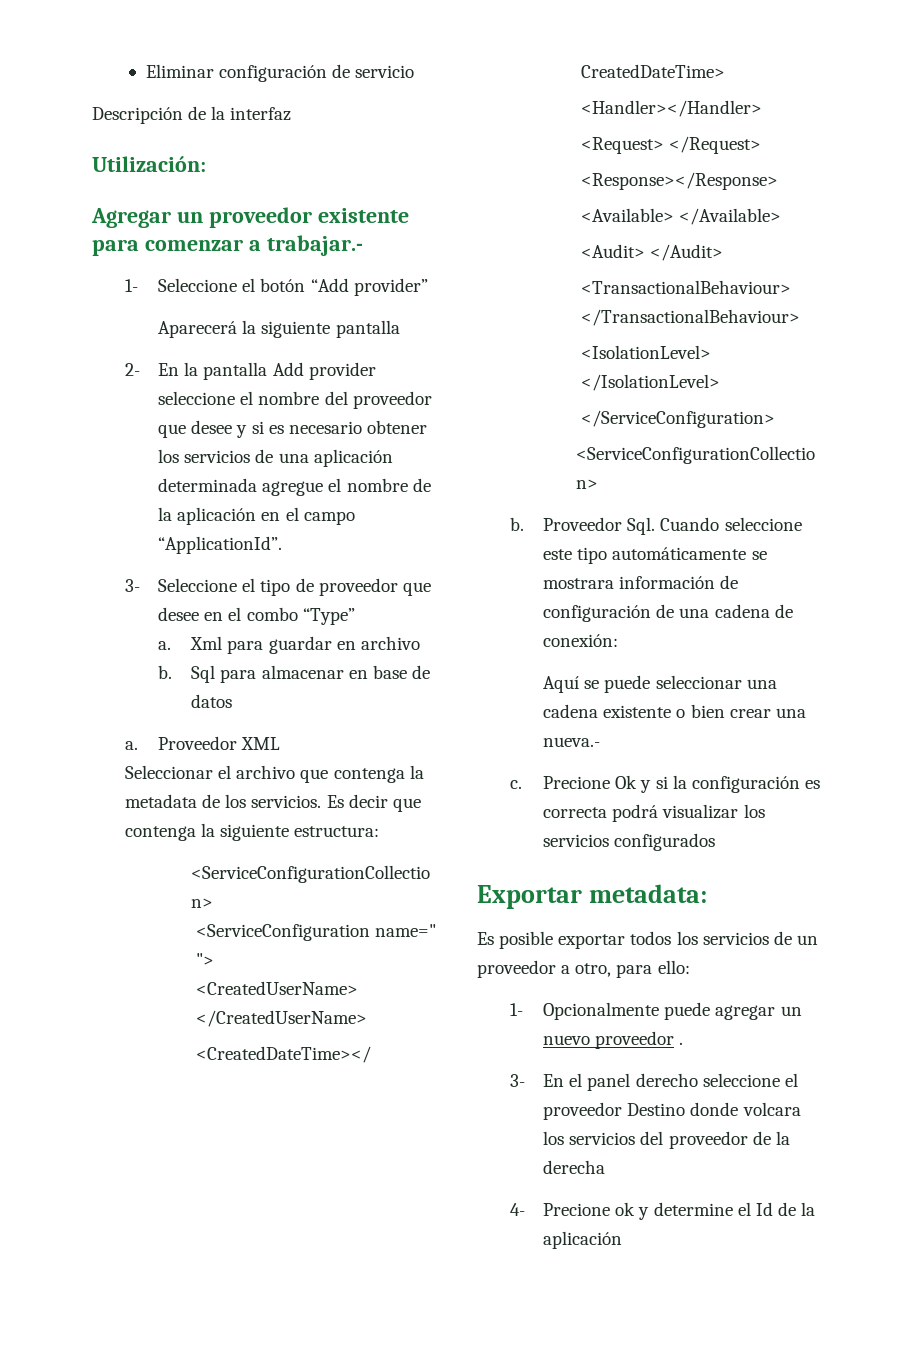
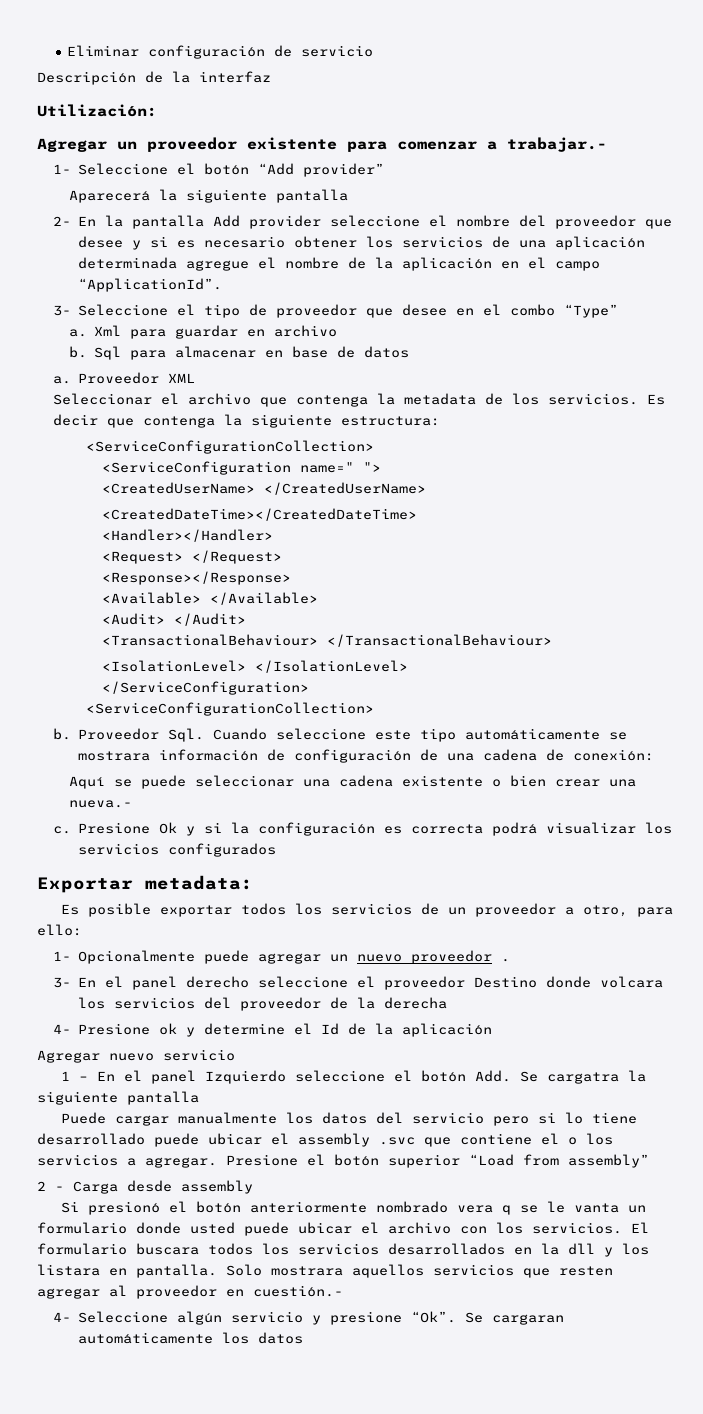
- Precione Ok y si la configuración es correcta podrá visualizar los servicios configurados
+ Presione Ok y si la configuración es correcta podrá visualizar los servicios configurados
- 4- Precione ok y determine el Id de la aplicación
+ 4- Presione ok y determine el Id de la aplicación
+ Agregar nuevo servicio
+ 1 – En el panel Izquierdo seleccione el botón Add. Se cargatra la siguiente pantalla
+ Puede cargar manualmente los datos del servicio pero si lo tiene desarrollado puede ubicar el assembly .svc que contiene el o los servicios a agregar. Presione el botón superior “Load from assembly”
+ 2 - Carga desde assembly
+ Si presionó el botón anteriormente nombrado vera q se le vanta un formulario donde usted puede ubicar el archivo con los servicios. El formulario buscara todos los servicios desarrollados en la dll y los listara en pantalla. Solo mostrara aquellos servicios que resten agregar al proveedor en cuestión.-
+ 4- Seleccione algún servicio y presione “Ok”. Se cargaran automáticamente los datos

